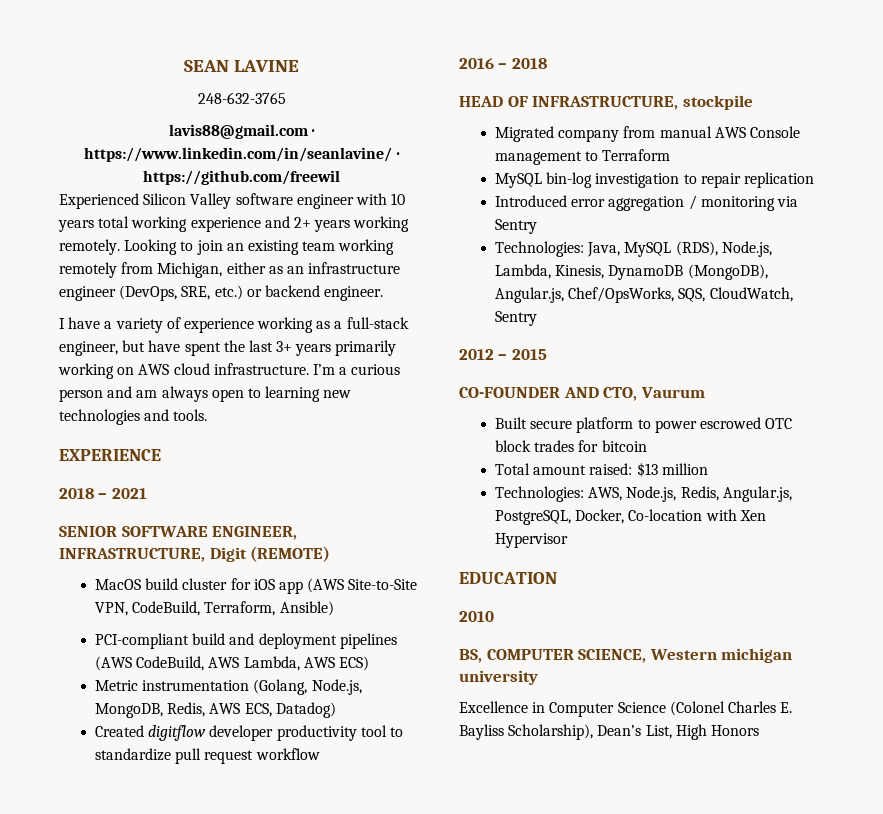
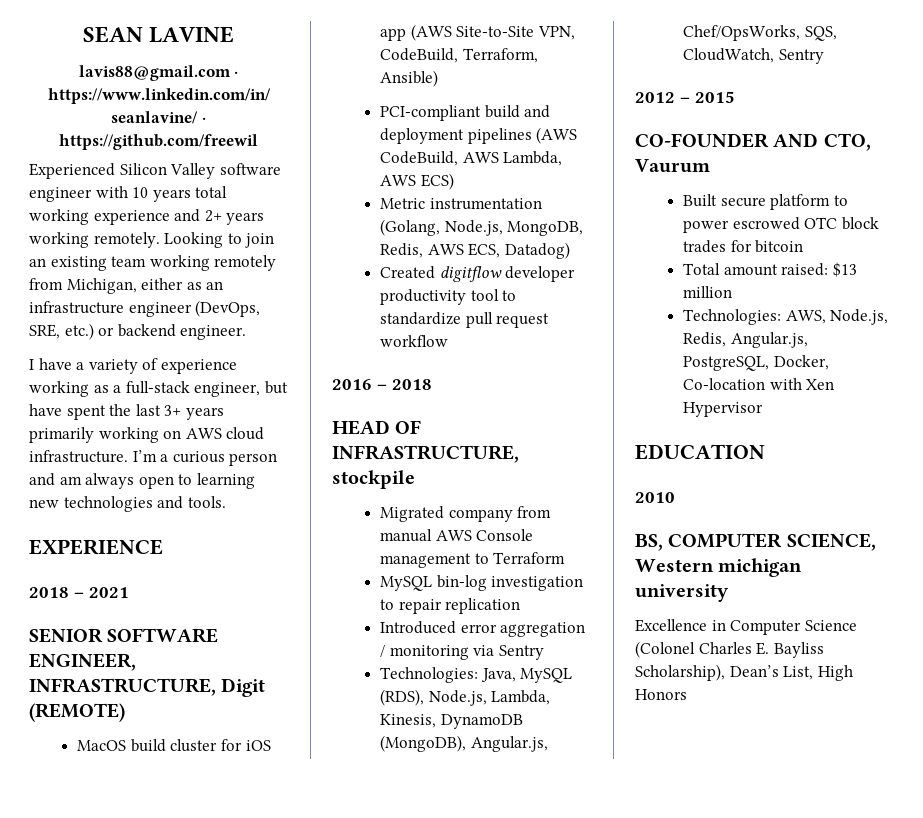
- 248-632-3765

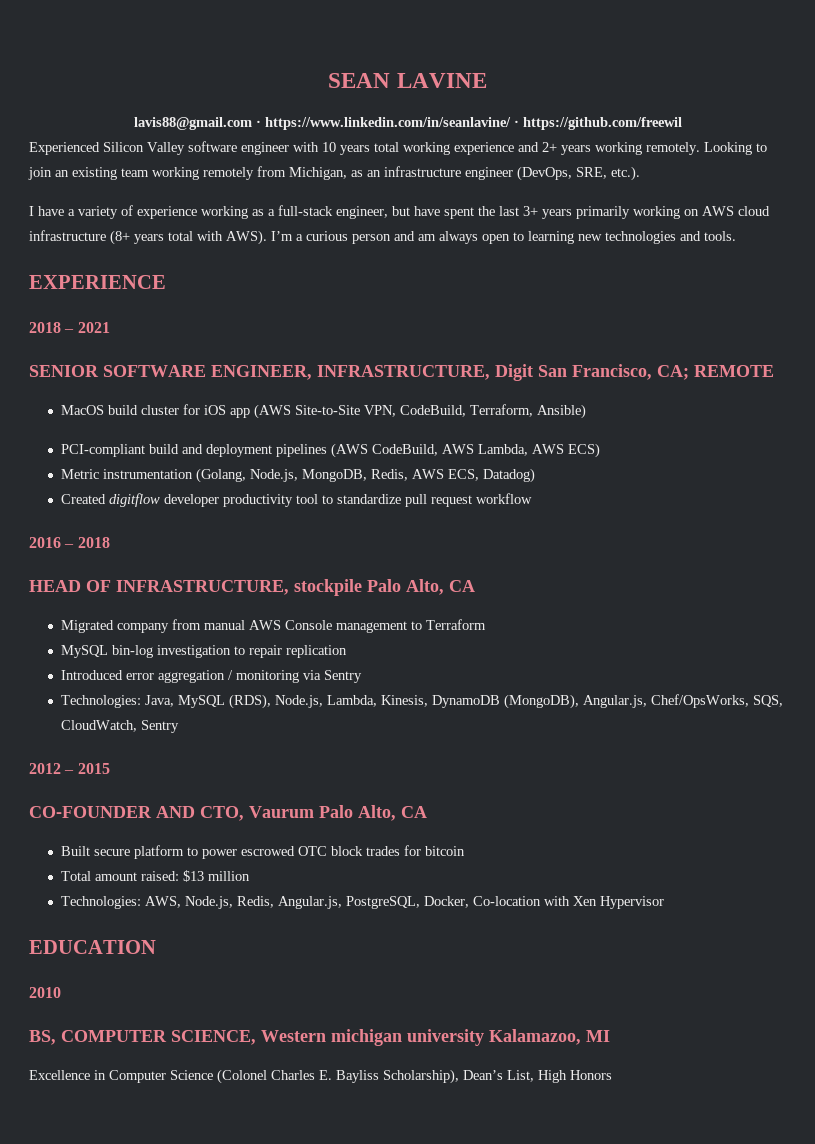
- Looking to join an existing team working remotely from Michigan, either as an infrastructure engineer (DevOps, SRE, etc.) or backend engineer.
+ Looking to join an existing team working remotely from Michigan, as an infrastructure engineer (DevOps, SRE, etc.).
- I have a variety of experience working as a full-stack engineer, but have spent the last 3+ years primarily working on AWS cloud infrastructure.
+ I have a variety of experience working as a full-stack engineer, but have spent the last 3+ years primarily working on AWS cloud infrastructure (8+ years total with AWS).
- SENIOR SOFTWARE ENGINEER, INFRASTRUCTURE, Digit (REMOTE)
+ SENIOR SOFTWARE ENGINEER, INFRASTRUCTURE, Digit San Francisco, CA; REMOTE
- HEAD OF INFRASTRUCTURE, stockpile
+ HEAD OF INFRASTRUCTURE, stockpile Palo Alto, CA
- CO-FOUNDER AND CTO, Vaurum
+ CO-FOUNDER AND CTO, Vaurum Palo Alto, CA
- BS, COMPUTER SCIENCE, Western michigan university
+ BS, COMPUTER SCIENCE, Western michigan university Kalamazoo, MI

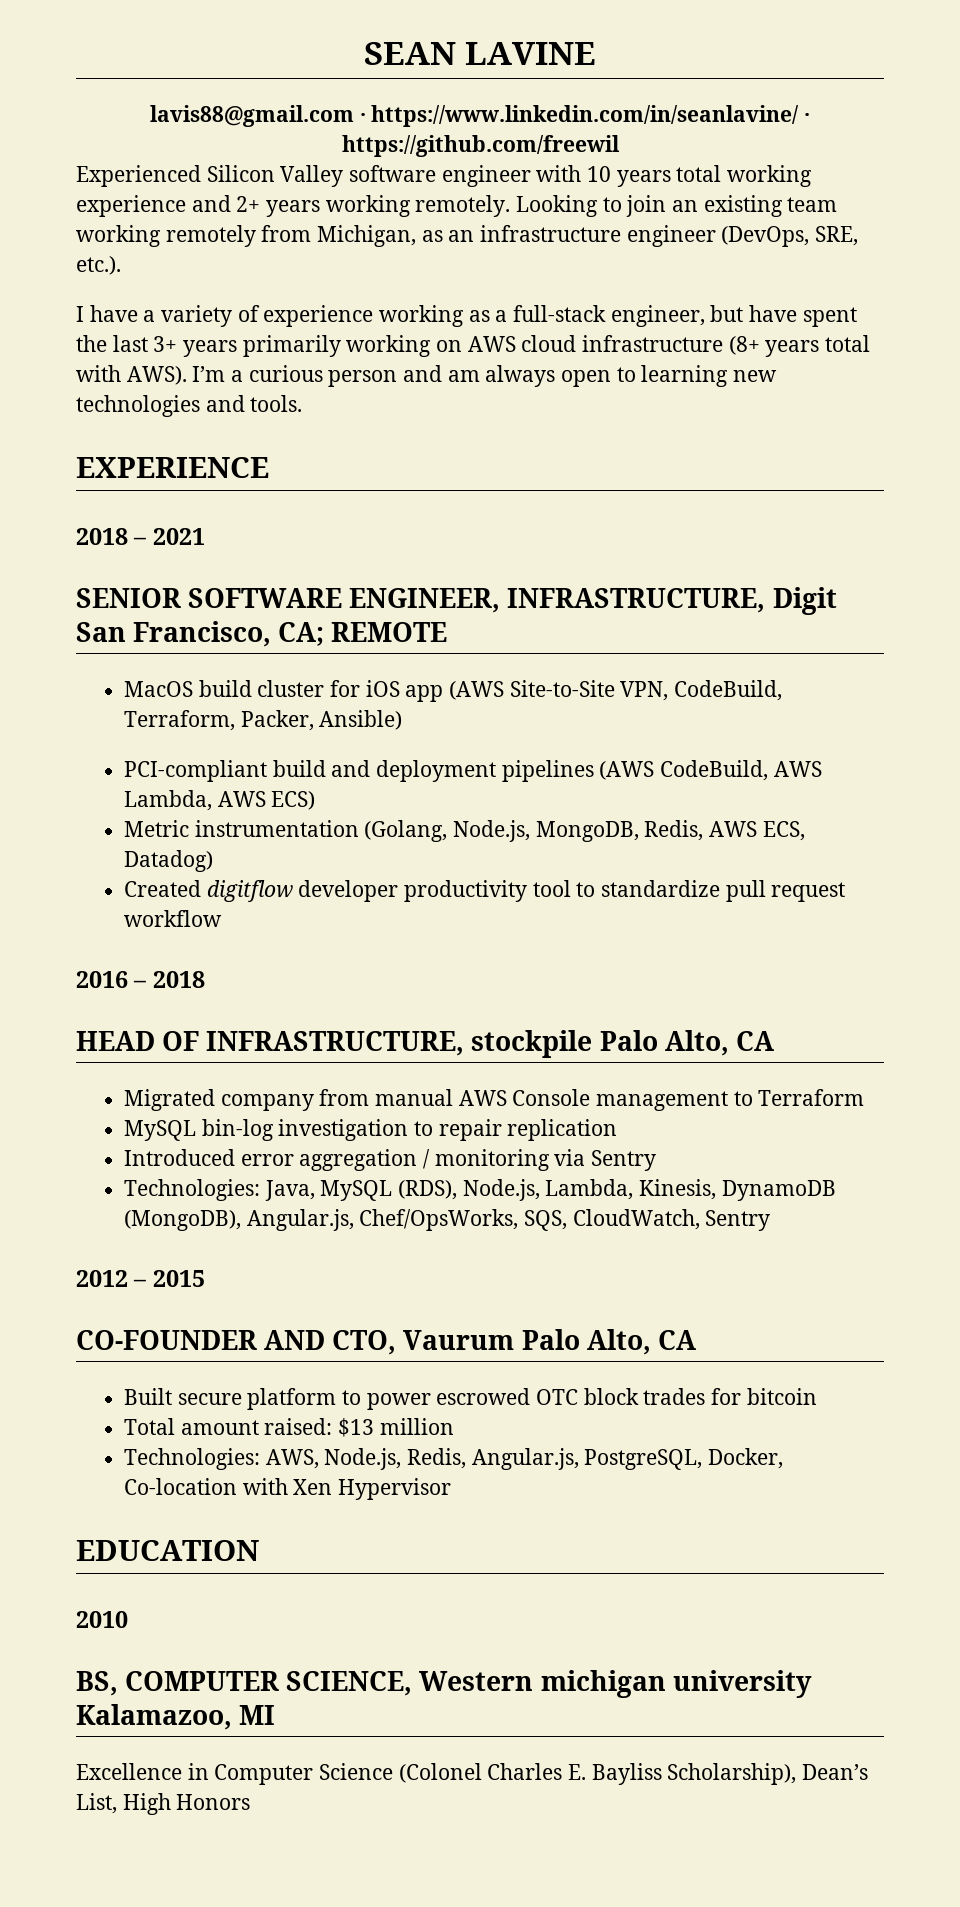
- MacOS build cluster for iOS app (AWS Site-to-Site VPN, CodeBuild, Terraform, Ansible)
+ MacOS build cluster for iOS app (AWS Site-to-Site VPN, CodeBuild, Terraform, Packer, Ansible)

